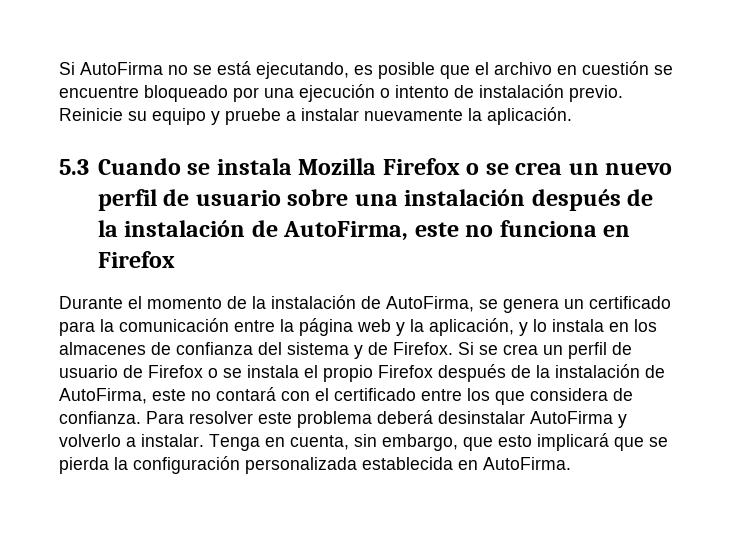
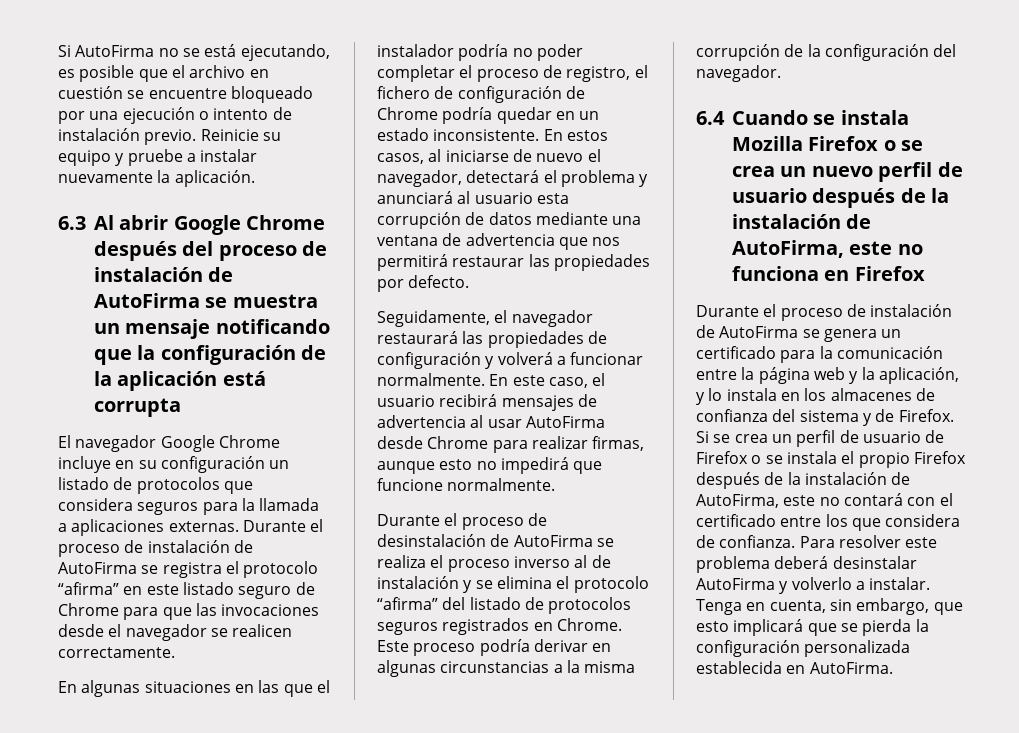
- 5.3 Cuando se instala Mozilla Firefox o se crea un nuevo perfil de usuario sobre una instalación después de la instalación de AutoFirma, este no funciona en Firefox
+ 6.3 Al abrir Google Chrome después del proceso de instalación de AutoFirma se muestra un mensaje notificando que la configuración de la aplicación está corrupta
+ El navegador Google Chrome incluye en su configuración un listado de protocolos que considera seguros para la llamada a aplicaciones externas. Durante el proceso de instalación de AutoFirma se registra el protocolo “afirma” en este listado seguro de Chrome para que las invocaciones desde el navegador se realicen correctamente.
+ En algunas situaciones en las que el instalador podría no poder completar el proceso de registro, el fichero de configuración de Chrome podría quedar en un estado inconsistente. En estos casos, al iniciarse de nuevo el navegador, detectará el problema y anunciará al usuario esta corrupción de datos mediante una ventana de advertencia que nos permitirá restaurar las propiedades por defecto.
+ Seguidamente, el navegador restaurará las propiedades de configuración y volverá a funcionar normalmente. En este caso, el usuario recibirá mensajes de advertencia al usar AutoFirma desde Chrome para realizar firmas, aunque esto no impedirá que funcione normalmente.
+ Durante el proceso de desinstalación de AutoFirma se realiza el proceso inverso al de instalación y se elimina el protocolo “afirma” del listado de protocolos seguros registrados en Chrome. Este proceso podría derivar en algunas circunstancias a la misma corrupción de la configuración del navegador.
+ 6.4 Cuando se instala Mozilla Firefox o se crea un nuevo perfil de usuario después de la instalación de AutoFirma, este no funciona en Firefox
- Durante el momento de la instalación de AutoFirma, se genera un certificado para la comunicación entre la página web y la aplicación, y lo instala en los almacenes de confianza del sistema y de Firefox.
+ Durante el proceso de instalación de AutoFirma se genera un certificado para la comunicación entre la página web y la aplicación, y lo instala en los almacenes de confianza del sistema y de Firefox.

